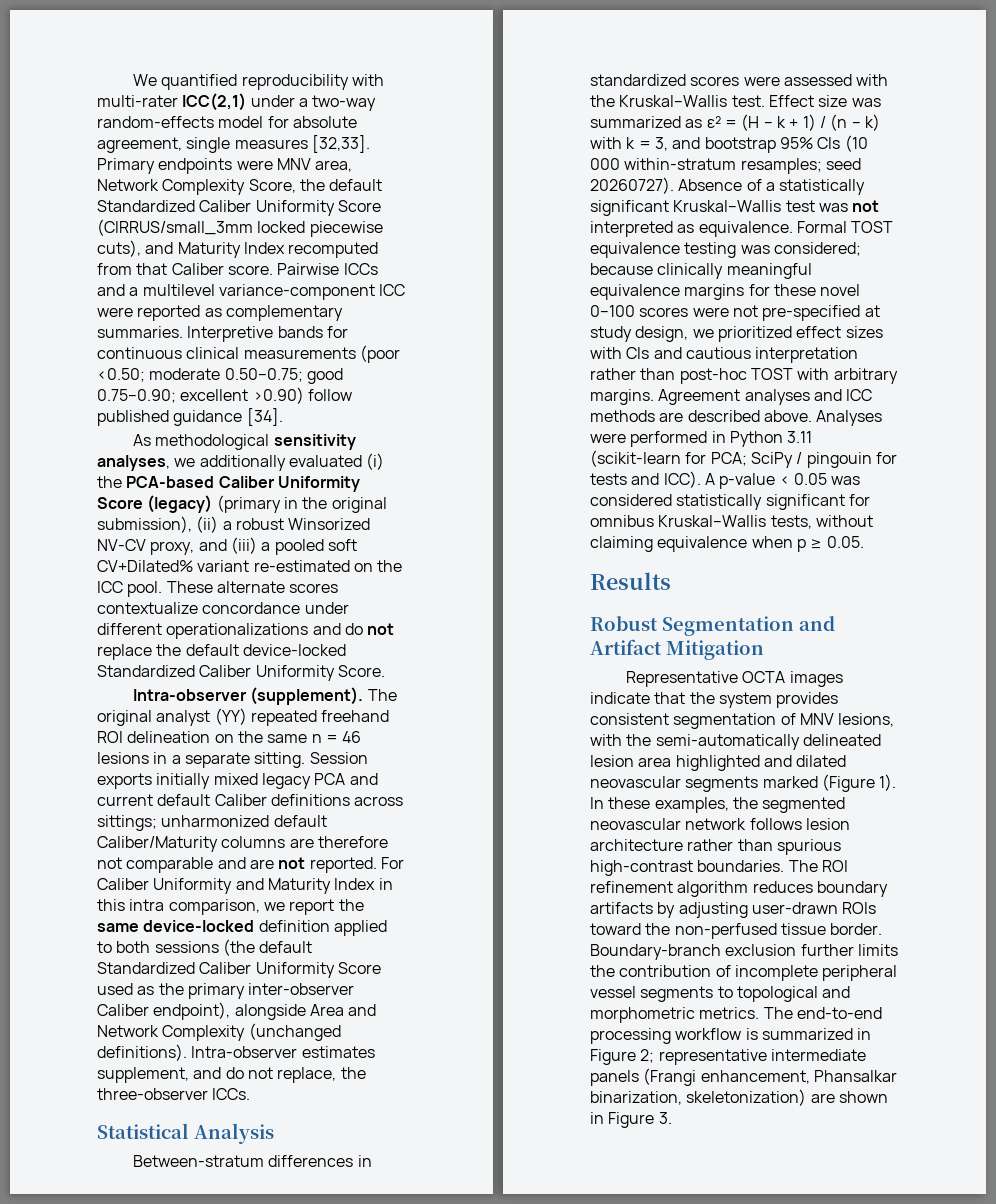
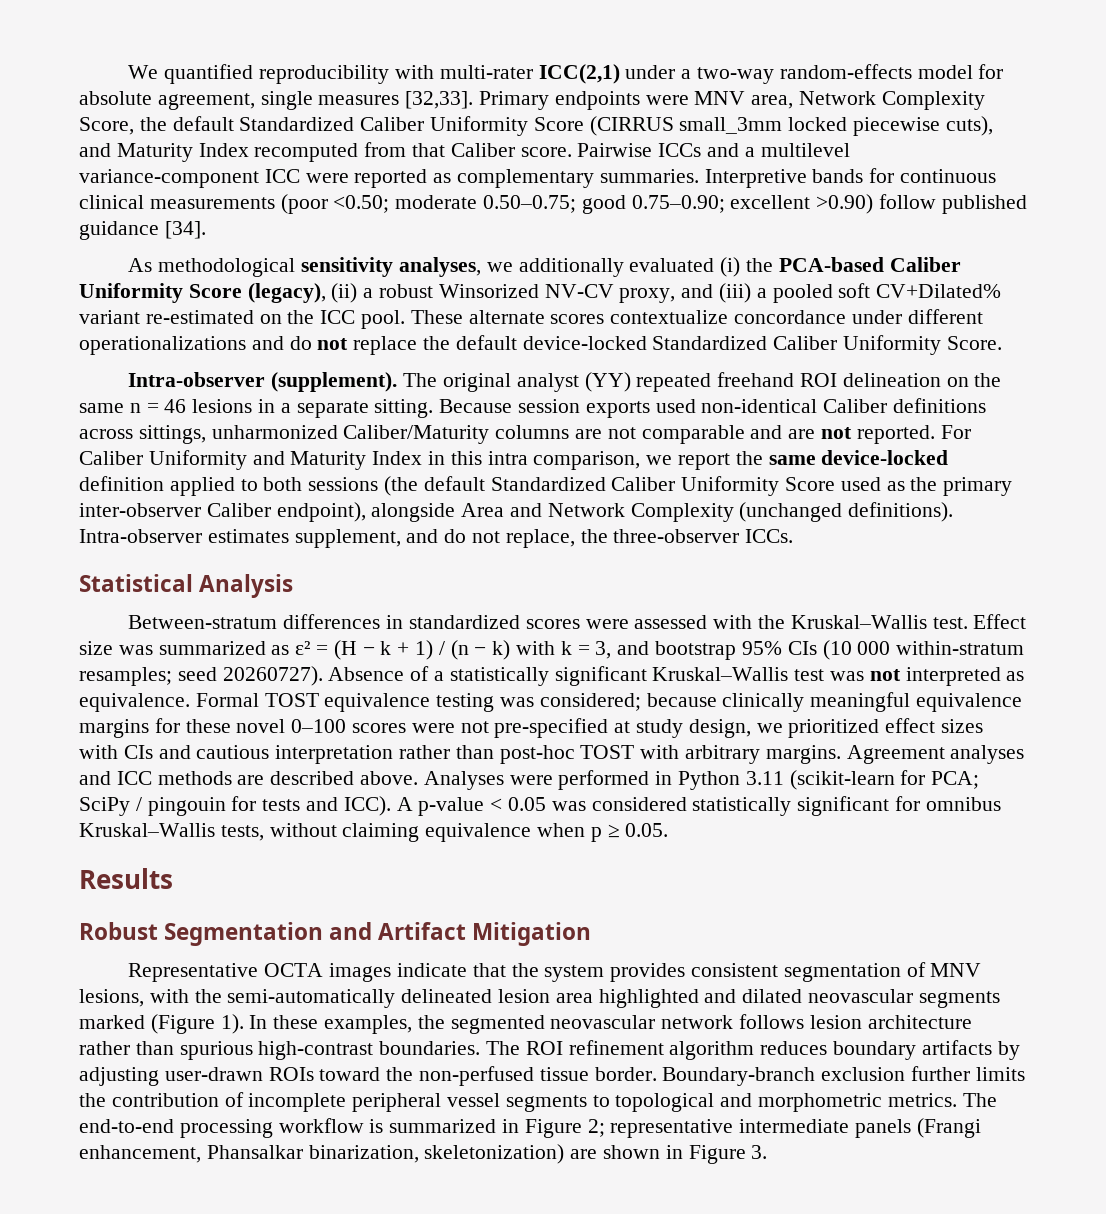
- Primary endpoints were MNV area, Network Complexity Score, the default Standardized Caliber Uniformity Score (CIRRUS/small_3mm locked piecewise cuts), and Maturity Index recomputed from that Caliber score.
+ Primary endpoints were MNV area, Network Complexity Score, the default Standardized Caliber Uniformity Score (CIRRUS small_3mm locked piecewise cuts), and Maturity Index recomputed from that Caliber score.
- As methodological sensitivity analyses, we additionally evaluated (i) the PCA-based Caliber Uniformity Score (legacy) (primary in the original submission), (ii) a robust Winsorized NV-CV proxy, and (iii) a pooled soft CV+Dilated% variant re-estimated on the ICC pool.
+ As methodological sensitivity analyses, we additionally evaluated (i) the PCA-based Caliber Uniformity Score (legacy), (ii) a robust Winsorized NV-CV proxy, and (iii) a pooled soft CV+Dilated% variant re-estimated on the ICC pool.
- Session exports initially mixed legacy PCA and current default Caliber definitions across sittings; unharmonized default Caliber/Maturity columns are therefore not comparable and are not reported.
+ Because session exports used non-identical Caliber definitions across sittings, unharmonized Caliber/Maturity columns are not comparable and are not reported.

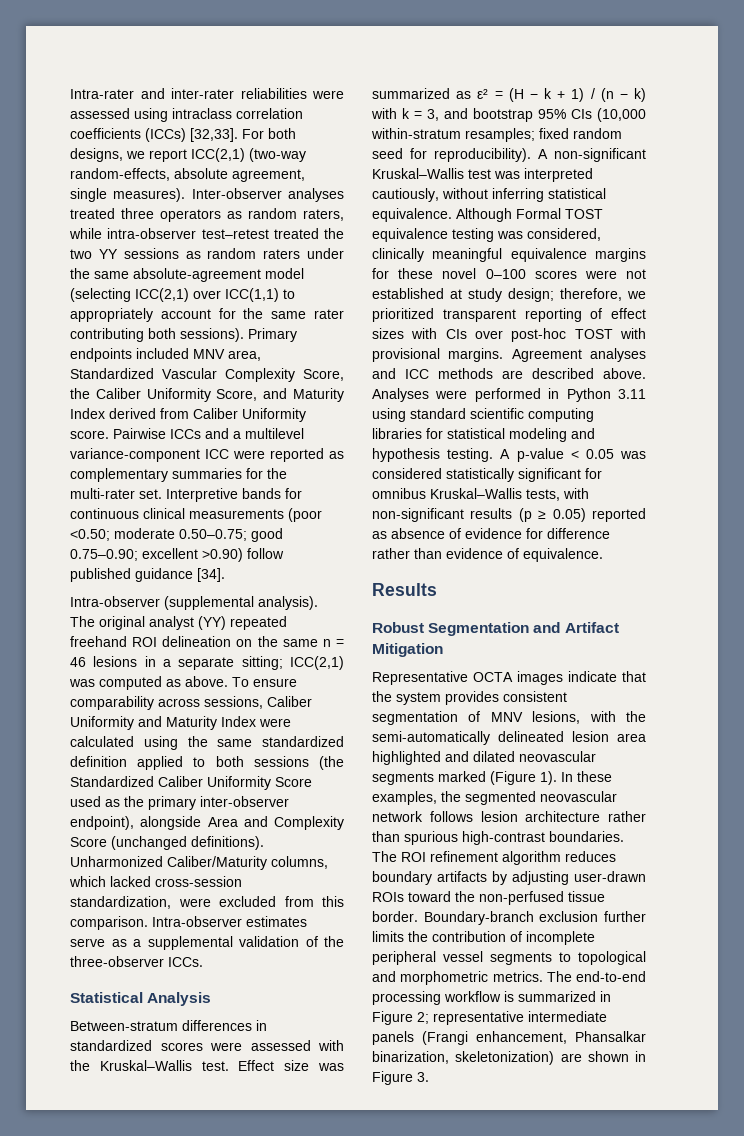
- We quantified reproducibility with multi-rater ICC(2,1) under a two-way random-effects model for absolute agreement, single measures [32,33].
+ Intra-rater and inter-rater reliabilities were assessed using intraclass correlation coefficients (ICCs) [32,33]. For both designs, we report ICC(2,1) (two-way random-effects, absolute agreement, single measures). Inter-observer analyses treated three operators as random raters, while intra-observer test–retest treated the two YY sessions as random raters under the same absolute-agreement model (selecting ICC(2,1) over ICC(1,1) to appropriately account for the same rater contributing both sessions).
- Primary endpoints were MNV area, Network Complexity Score, the default Standardized Caliber Uniformity Score (CIRRUS small_3mm locked piecewise cuts), and Maturity Index recomputed from that Caliber score.
+ Primary endpoints included MNV area, Standardized Vascular Complexity Score, the Caliber Uniformity Score, and Maturity Index derived from Caliber Uniformity score.
- Pairwise ICCs and a multilevel variance-component ICC were reported as complementary summaries.
+ Pairwise ICCs and a multilevel variance-component ICC were reported as complementary summaries for the multi-rater set.
- As methodological sensitivity analyses, we additionally evaluated (i) the PCA-based Caliber Uniformity Score (legacy), (ii) a robust Winsorized NV-CV proxy, and (iii) a pooled soft CV+Dilated% variant re-estimated on the ICC pool. These alternate scores contextualize concordance under different operationalizations and do not replace the default device-locked Standardized Caliber Uniformity Score.
- Intra-observer (supplement).
+ Intra-observer (supplemental analysis).
- The original analyst (YY) repeated freehand ROI delineation on the same n = 46 lesions in a separate sitting. Because session exports used non-identical Caliber definitions across sittings, unharmonized Caliber/Maturity columns are not comparable and are not reported. For Caliber Uniformity and Maturity Index in this intra comparison, we report the same device-locked definition applied to both sessions (the default Standardized Caliber Uniformity Score used as the primary inter-observer Caliber endpoint), alongside Area and Network Complexity (unchanged definitions). Intra-observer estimates supplement, and do not replace, the three-observer ICCs.
+ The original analyst (YY) repeated freehand ROI delineation on the same n = 46 lesions in a separate sitting; ICC(2,1) was computed as above. To ensure comparability across sessions, Caliber Uniformity and Maturity Index were calculated using the same standardized definition applied to both sessions (the Standardized Caliber Uniformity Score used as the primary inter-observer endpoint), alongside Area and Complexity Score (unchanged definitions). Unharmonized Caliber/Maturity columns, which lacked cross-session standardization, were excluded from this comparison. Intra-observer estimates serve as a supplemental validation of the three-observer ICCs.
- Effect size was summarized as ε² = (H − k + 1) / (n − k) with k = 3, and bootstrap 95% CIs (10 000 within-stratum resamples; seed 20260727). Absence of a statistically significant Kruskal–Wallis test was not interpreted as equivalence. Formal TOST equivalence testing was considered; because clinically meaningful equivalence margins for these novel 0–100 scores were not pre-specified at study design, we prioritized effect sizes with CIs and cautious interpretation rather than post-hoc TOST with arbitrary margins.
+ Effect size was summarized as ε² = (H − k + 1) / (n − k) with k = 3, and bootstrap 95% CIs (10,000 within-stratum resamples; fixed random seed for reproducibility). A non-significant Kruskal–Wallis test was interpreted cautiously, without inferring statistical equivalence. Although Formal TOST equivalence testing was considered, clinically meaningful equivalence margins for these novel 0–100 scores were not established at study design; therefore, we prioritized transparent reporting of effect sizes with CIs over post-hoc TOST with provisional margins.
- Analyses were performed in Python 3.11 (scikit-learn for PCA; SciPy / pingouin for tests and ICC).
+ Analyses were performed in Python 3.11 using standard scientific computing libraries for statistical modeling and hypothesis testing.
- A p-value < 0.05 was considered statistically significant for omnibus Kruskal–Wallis tests, without claiming equivalence when p ≥ 0.05.
+ A p-value < 0.05 was considered statistically significant for omnibus Kruskal–Wallis tests, with non-significant results (p ≥ 0.05) reported as absence of evidence for difference rather than evidence of equivalence.

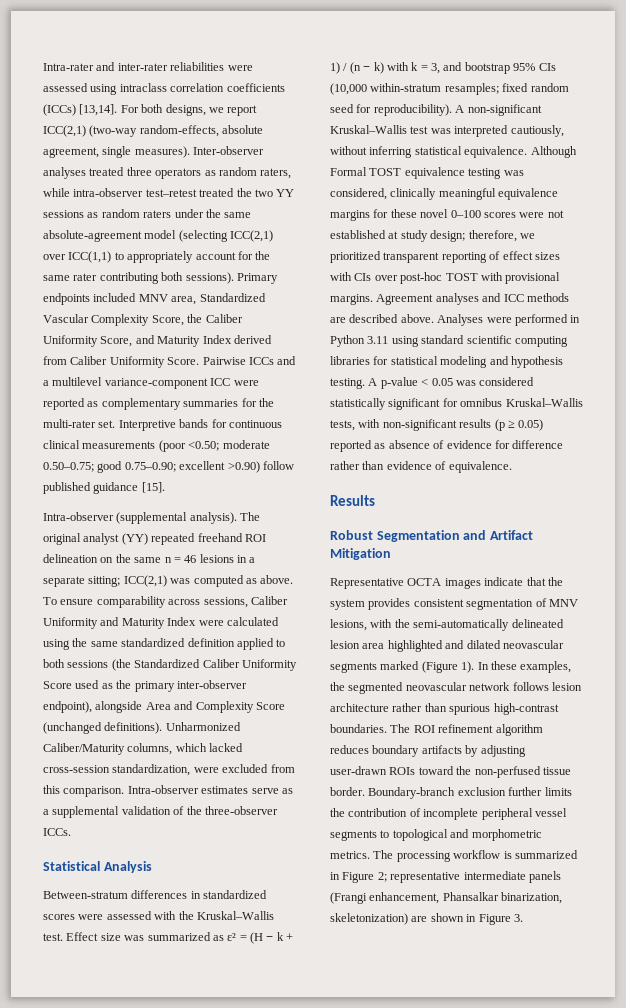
- Intra-rater and inter-rater reliabilities were assessed using intraclass correlation coefficients (ICCs) [32,33].
+ Intra-rater and inter-rater reliabilities were assessed using intraclass correlation coefficients (ICCs) [13,14].
- Primary endpoints included MNV area, Standardized Vascular Complexity Score, the Caliber Uniformity Score, and Maturity Index derived from Caliber Uniformity score.
+ Primary endpoints included MNV area, Standardized Vascular Complexity Score, the Caliber Uniformity Score, and Maturity Index derived from Caliber Uniformity Score.
- Interpretive bands for continuous clinical measurements (poor <0.50; moderate 0.50–0.75; good 0.75–0.90; excellent >0.90) follow published guidance [34].
+ Interpretive bands for continuous clinical measurements (poor <0.50; moderate 0.50–0.75; good 0.75–0.90; excellent >0.90) follow published guidance [15].
- The end-to-end processing workflow is summarized in Figure 2; representative intermediate panels (Frangi enhancement, Phansalkar binarization, skeletonization) are shown in Figure 3.
+ The processing workflow is summarized in Figure 2; representative intermediate panels (Frangi enhancement, Phansalkar binarization, skeletonization) are shown in Figure 3.

